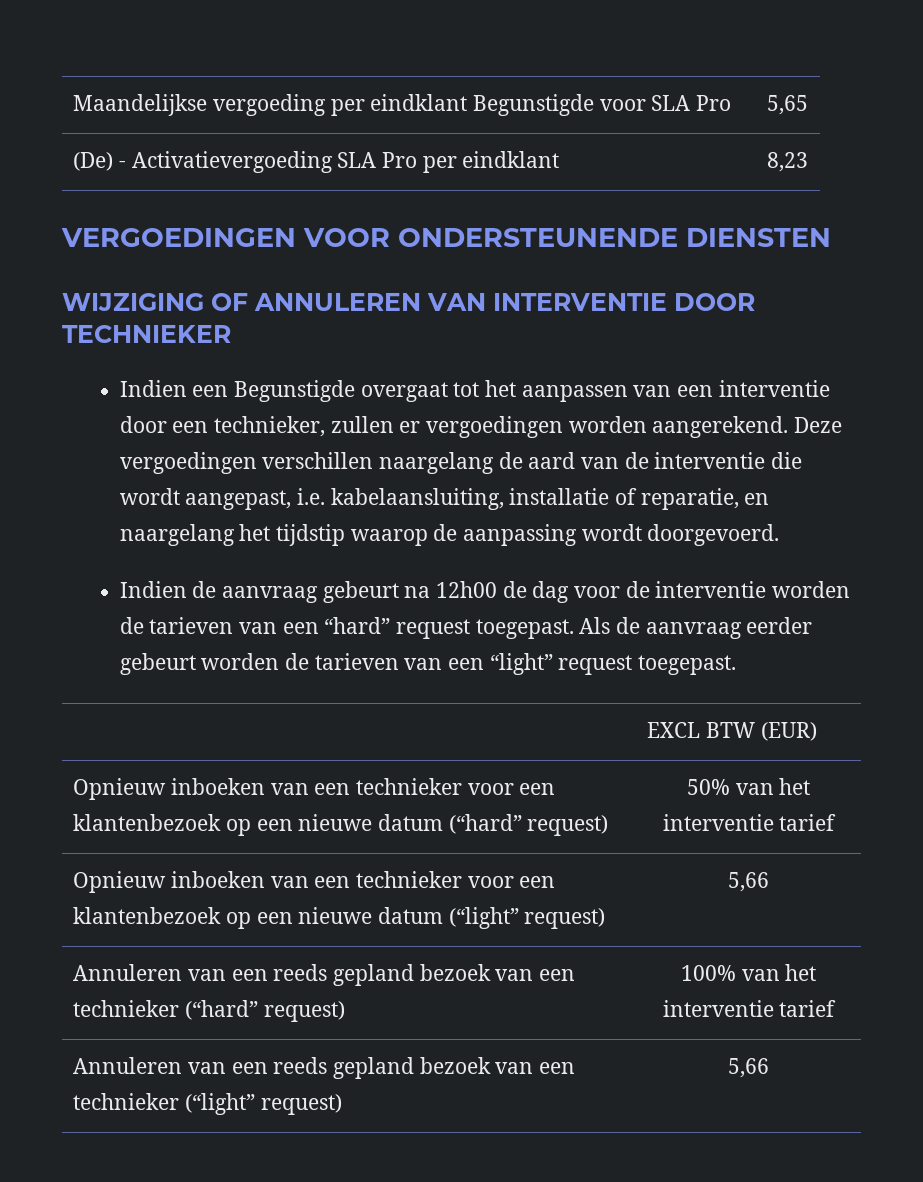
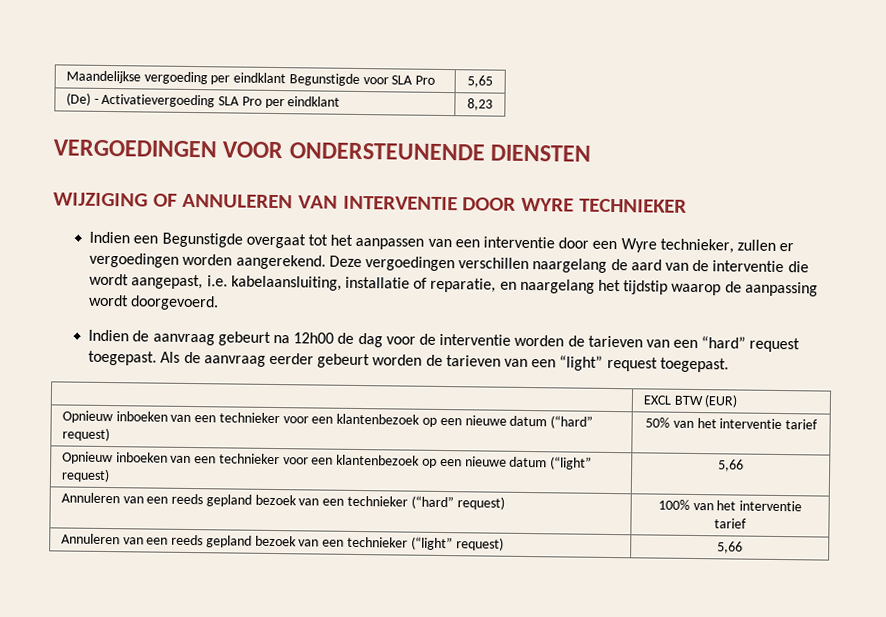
- WIJZIGING OF ANNULEREN VAN INTERVENTIE DOOR TECHNIEKER
+ WIJZIGING OF ANNULEREN VAN INTERVENTIE DOOR WYRE TECHNIEKER
- Indien een Begunstigde overgaat tot het aanpassen van een interventie door een technieker, zullen er vergoedingen worden aangerekend.
+ Indien een Begunstigde overgaat tot het aanpassen van een interventie door een Wyre technieker, zullen er vergoedingen worden aangerekend.

